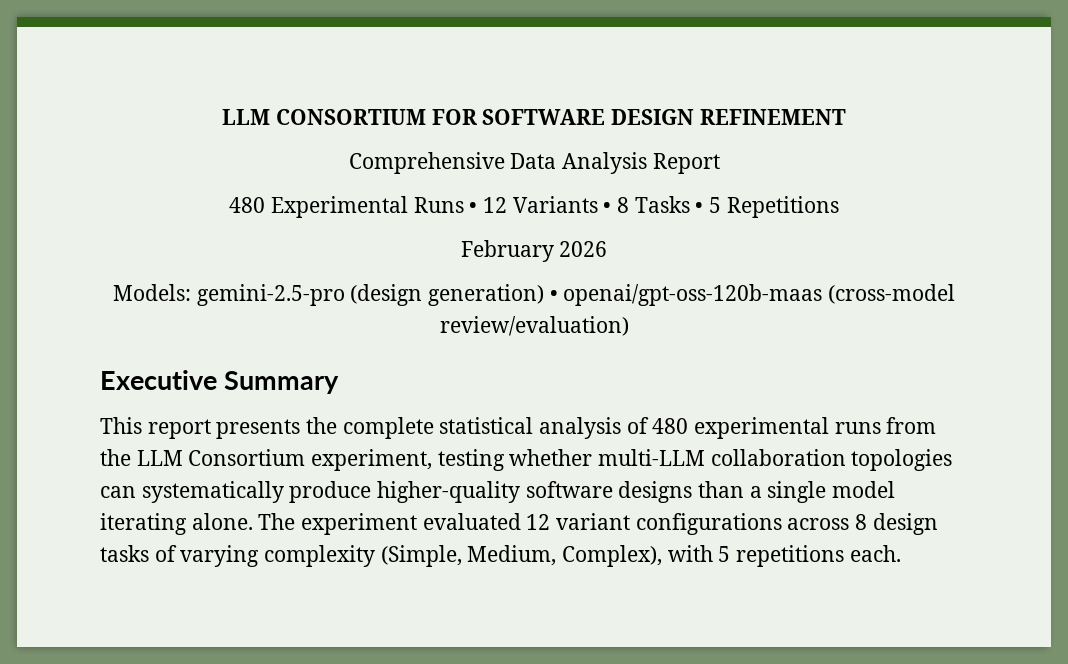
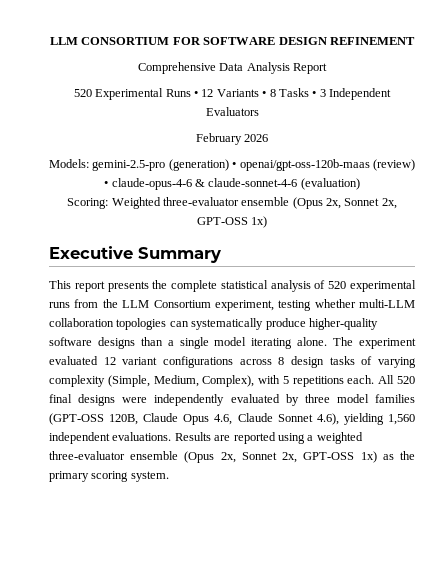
- 480 Experimental Runs • 12 Variants • 8 Tasks • 5 Repetitions
+ 520 Experimental Runs • 12 Variants • 8 Tasks • 3 Independent Evaluators
- Models: gemini-2.5-pro (design generation) • openai/gpt-oss-120b-maas (cross-model review/evaluation)
+ Models: gemini-2.5-pro (generation) • openai/gpt-oss-120b-maas (review) • claude-opus-4-6 & claude-sonnet-4-6 (evaluation)
+ Scoring: Weighted three-evaluator ensemble (Opus 2x, Sonnet 2x, GPT-OSS 1x)
- This report presents the complete statistical analysis of 480 experimental runs from the LLM Consortium experiment, testing whether multi-LLM collaboration topologies can systematically produce higher-quality software designs than a single model iterating alone.
+ This report presents the complete statistical analysis of 520 experimental runs from the LLM Consortium experiment, testing whether multi-LLM collaboration topologies can systematically produce higher-quality software designs than a single model iterating alone.
+ All 520 final designs were independently evaluated by three model families (GPT-OSS 120B, Claude Opus 4.6, Claude Sonnet 4.6), yielding 1,560 independent evaluations. Results are reported using a weighted three-evaluator ensemble (Opus 2x, Sonnet 2x, GPT-OSS 1x) as the primary scoring system.

